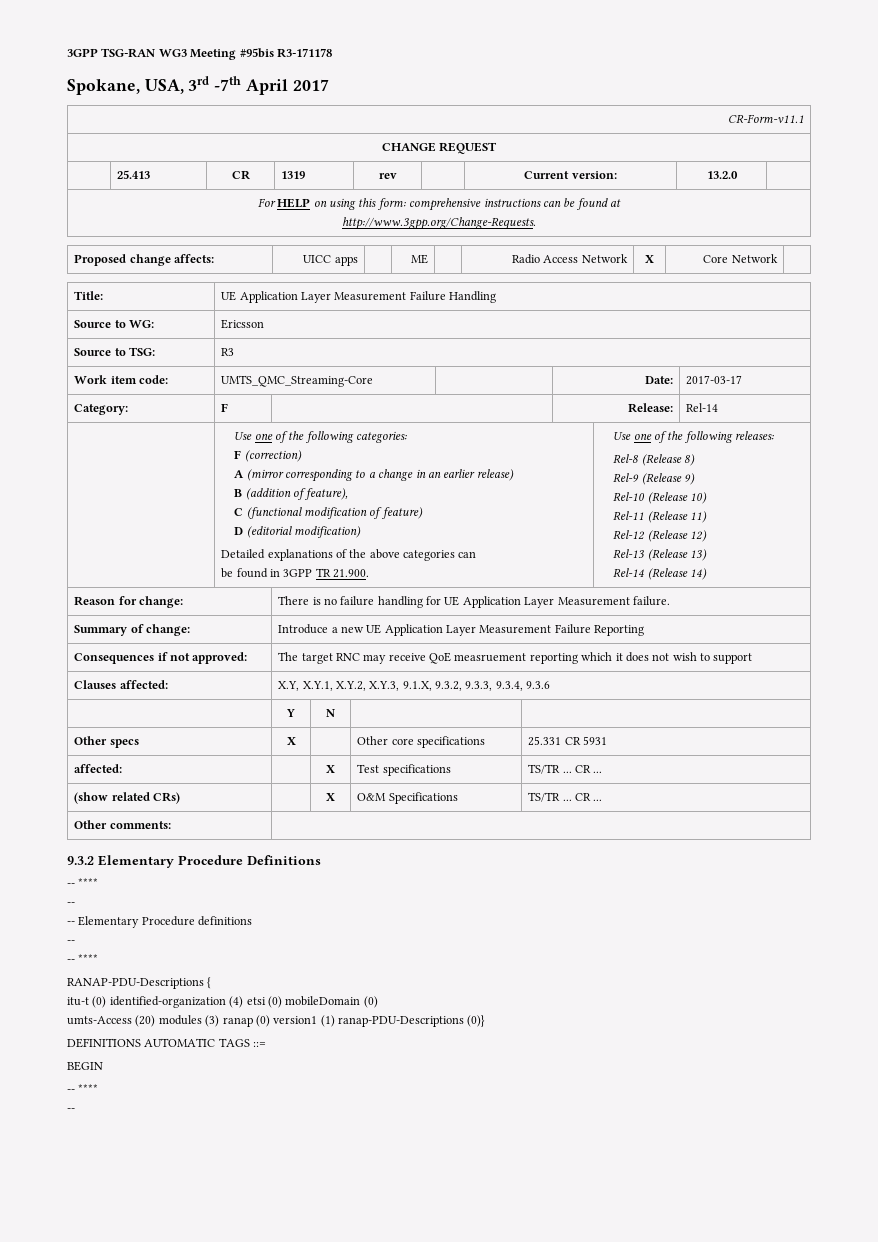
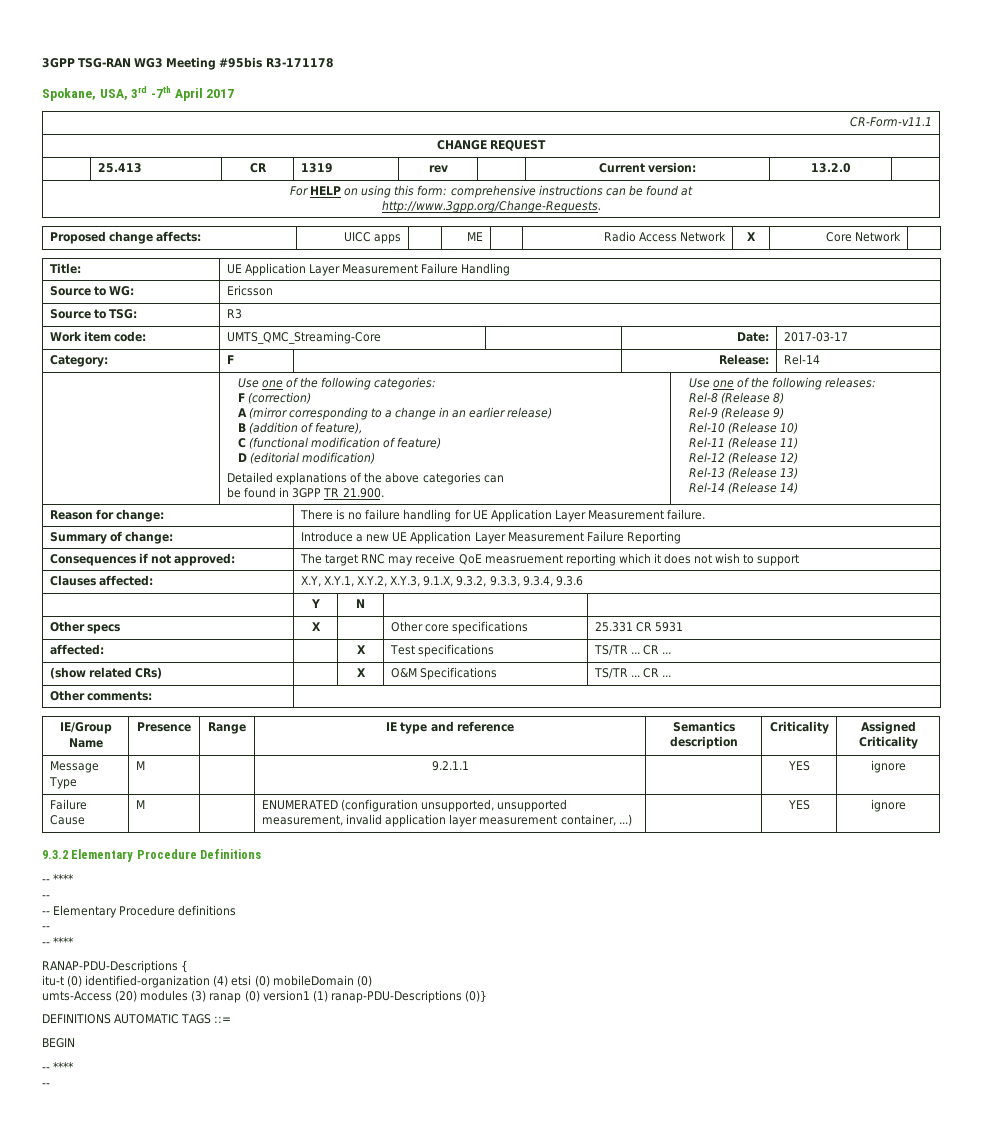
+ IE/Group Name | Presence | Range | IE type and reference | Semantics description | Criticality | Assigned Criticality
+ Message Type | M | | 9.2.1.1 | | YES | ignore
+ Failure Cause | M | | ENUMERATED (configuration unsupported, unsupported measurement, invalid application layer measurement container, ...) | | YES | ignore

